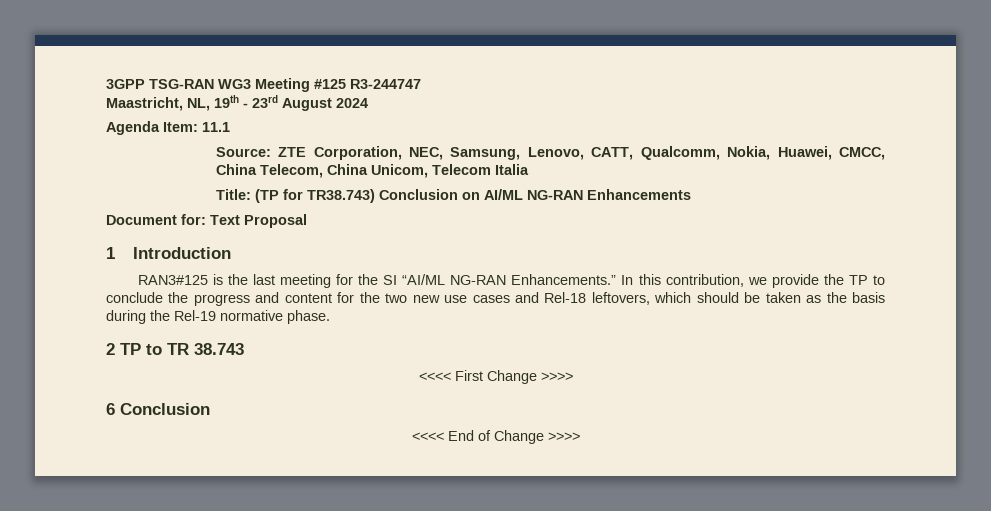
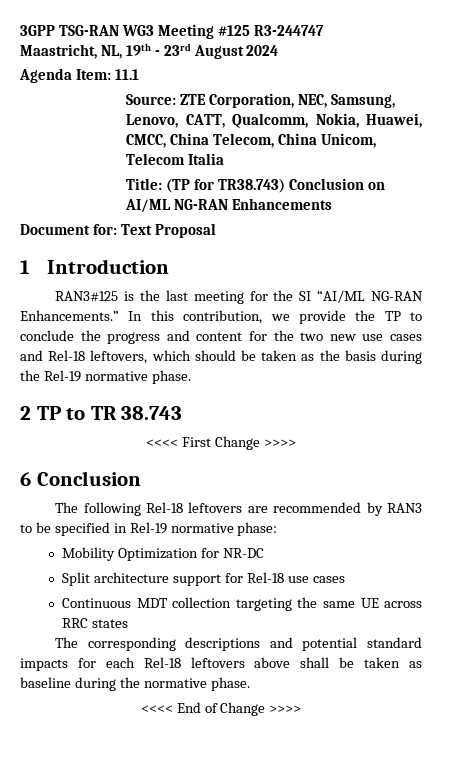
+ The following Rel-18 leftovers are recommended by RAN3 to be specified in Rel-19 normative phase:
+ Mobility Optimization for NR-DC
+ Split architecture support for Rel-18 use cases
+ Continuous MDT collection targeting the same UE across RRC states
+ The corresponding descriptions and potential standard impacts for each Rel-18 leftovers above shall be taken as baseline during the normative phase.

